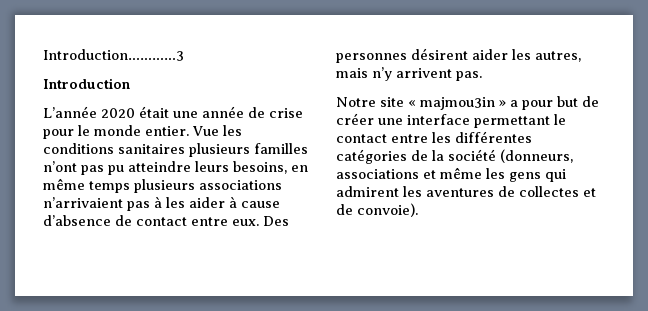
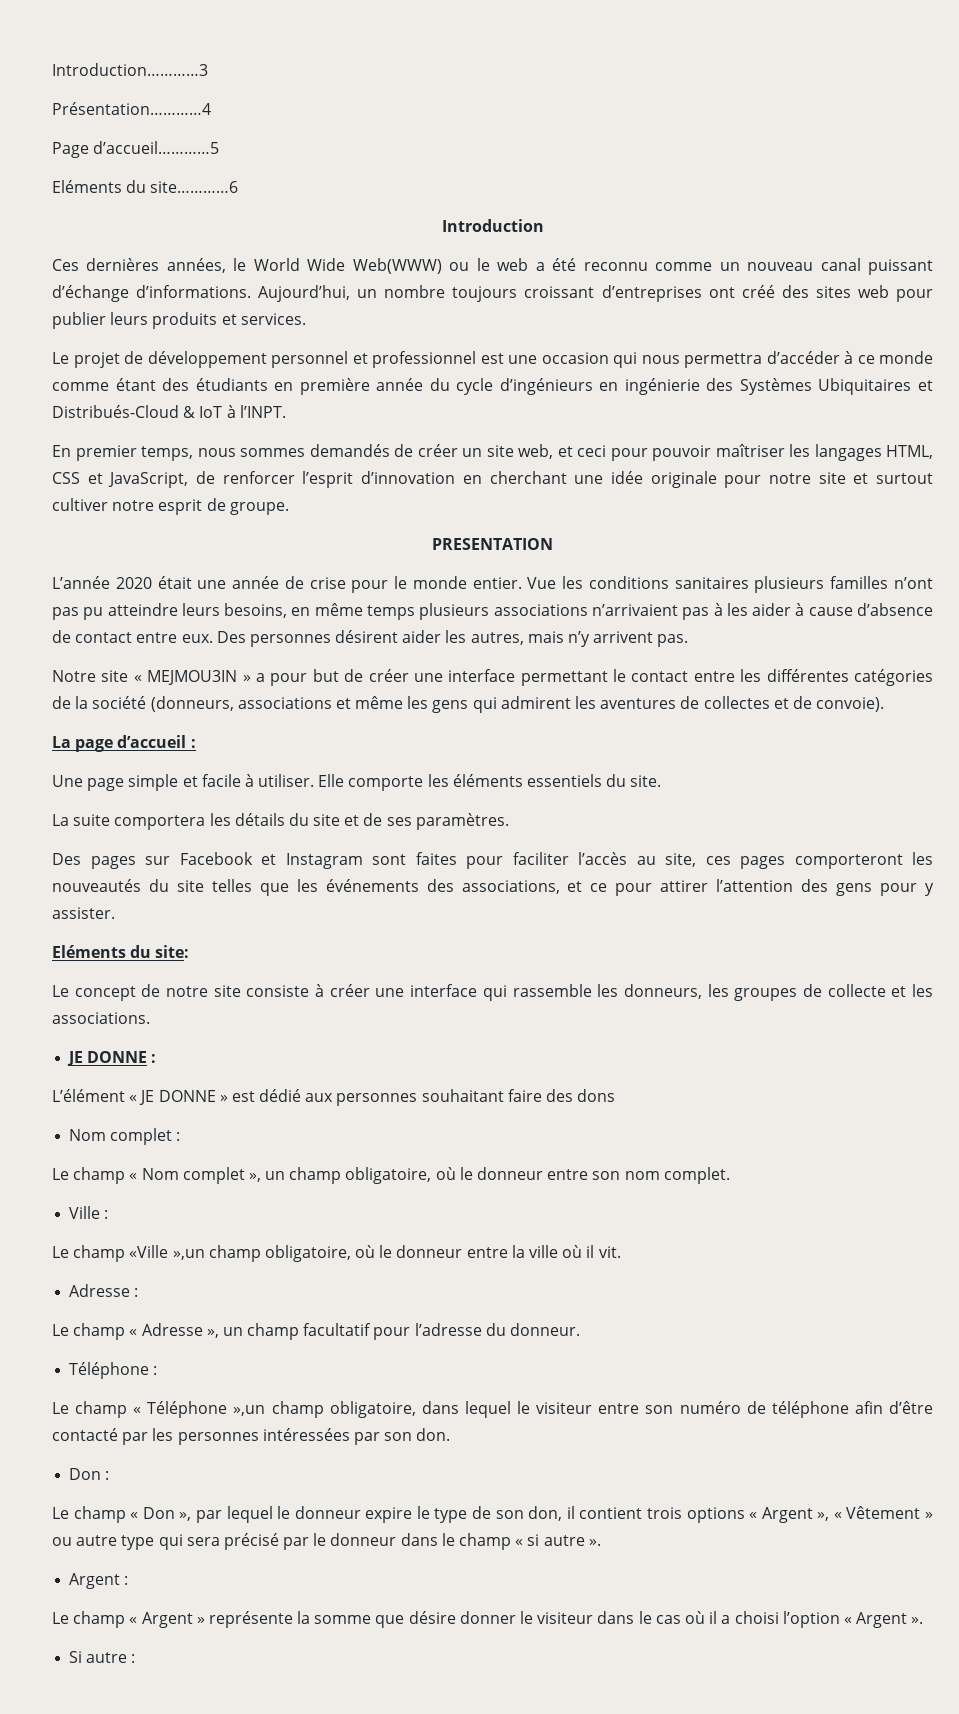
+ Présentation…………4
+ Page d’accueil…………5
+ Eléments du site…………6
  Introduction
+ Ces dernières années, le World Wide Web(WWW) ou le web a été reconnu comme un nouveau canal puissant d’échange d’informations. Aujourd’hui, un nombre toujours croissant d’entreprises ont créé des sites web pour publier leurs produits et services.
+ Le projet de développement personnel et professionnel est une occasion qui nous permettra d’accéder à ce monde comme étant des étudiants en première année du cycle d’ingénieurs en ingénierie des Systèmes Ubiquitaires et Distribués-Cloud & IoT à l’INPT.
+ En premier temps, nous sommes demandés de créer un site web, et ceci pour pouvoir maîtriser les langages HTML, CSS et JavaScript, de renforcer l’esprit d’innovation en cherchant une idée originale pour notre site et surtout cultiver notre esprit de groupe.
+ PRESENTATION
- Notre site « majmou3in » a pour but de créer une interface permettant le contact entre les différentes catégories de la société (donneurs, associations et même les gens qui admirent les aventures de collectes et de convoie).
+ Notre site « MEJMOU3IN » a pour but de créer une interface permettant le contact entre les différentes catégories de la société (donneurs, associations et même les gens qui admirent les aventures de collectes et de convoie).
+ La page d’accueil :
+ Une page simple et facile à utiliser. Elle comporte les éléments essentiels du site.
+ La suite comportera les détails du site et de ses paramètres.
+ Des pages sur Facebook et Instagram sont faites pour faciliter l’accès au site, ces pages comporteront les nouveautés du site telles que les événements des associations, et ce pour attirer l’attention des gens pour y assister.
+ Eléments du site:
+ Le concept de notre site consiste à créer une interface qui rassemble les donneurs, les groupes de collecte et les associations.
+ JE DONNE :
+ L’élément « JE DONNE » est dédié aux personnes souhaitant faire des dons
+ Nom complet :
+ Le champ « Nom complet », un champ obligatoire, où le donneur entre son nom complet.
+ Ville :
+ Le champ «Ville »,un champ obligatoire, où le donneur entre la ville où il vit.
+ Adresse :
+ Le champ « Adresse », un champ facultatif pour l’adresse du donneur.
+ Téléphone :
+ Le champ « Téléphone »,un champ obligatoire, dans lequel le visiteur entre son numéro de téléphone afin d’être contacté par les personnes intéressées par son don.
+ Don :
+ Le champ « Don », par lequel le donneur expire le type de son don, il contient trois options « Argent », « Vêtement » ou autre type qui sera précisé par le donneur dans le champ « si autre ».
+ Argent :
+ Le champ « Argent » représente la somme que désire donner le visiteur dans le cas où il a choisi l’option « Argent ».
+ Si autre :

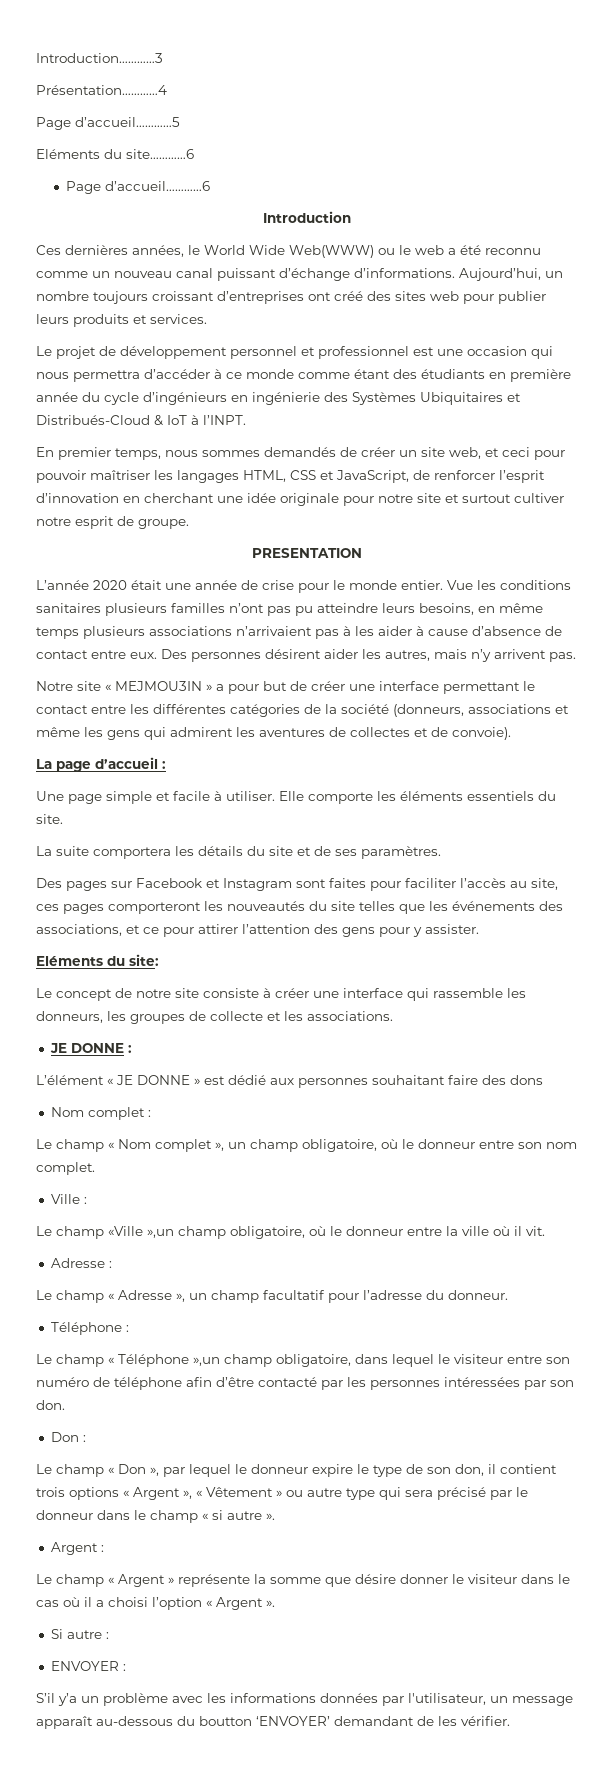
+ Page d’accueil…………6
+ ENVOYER :
+ S’il y’a un problème avec les informations données par l'utilisateur, un message apparaît au-dessous du boutton ‘ENVOYER’ demandant de les vérifier.

